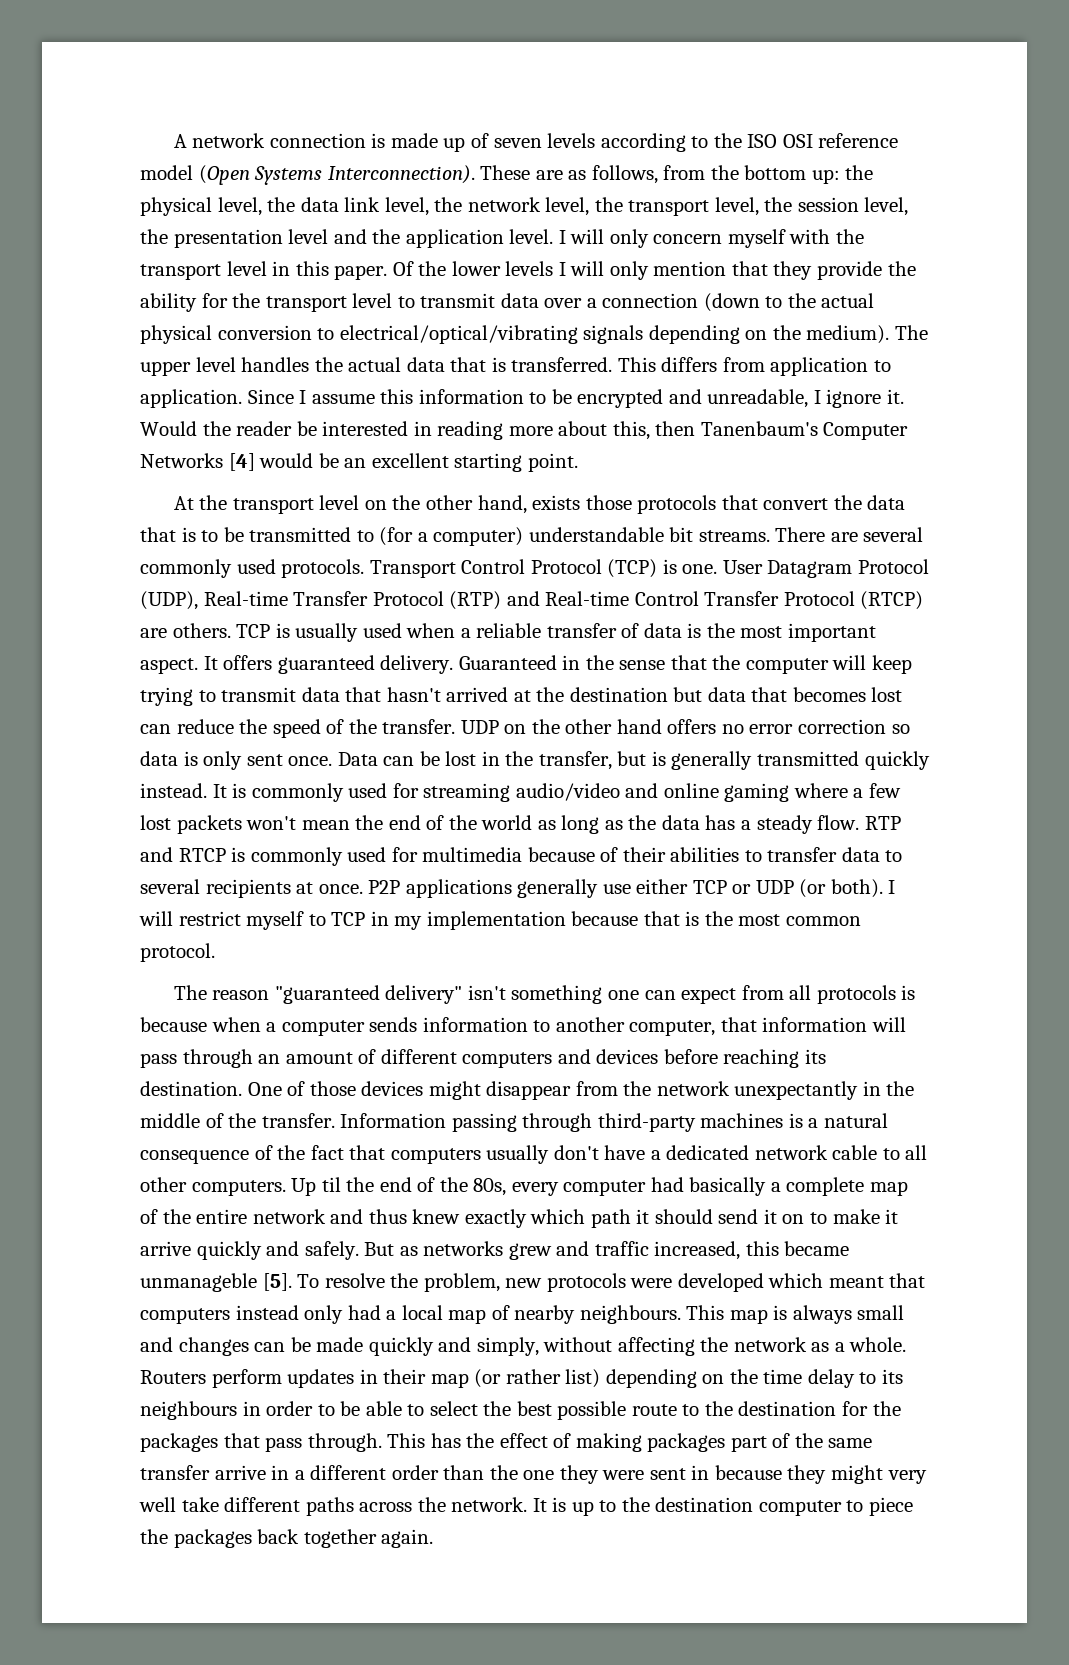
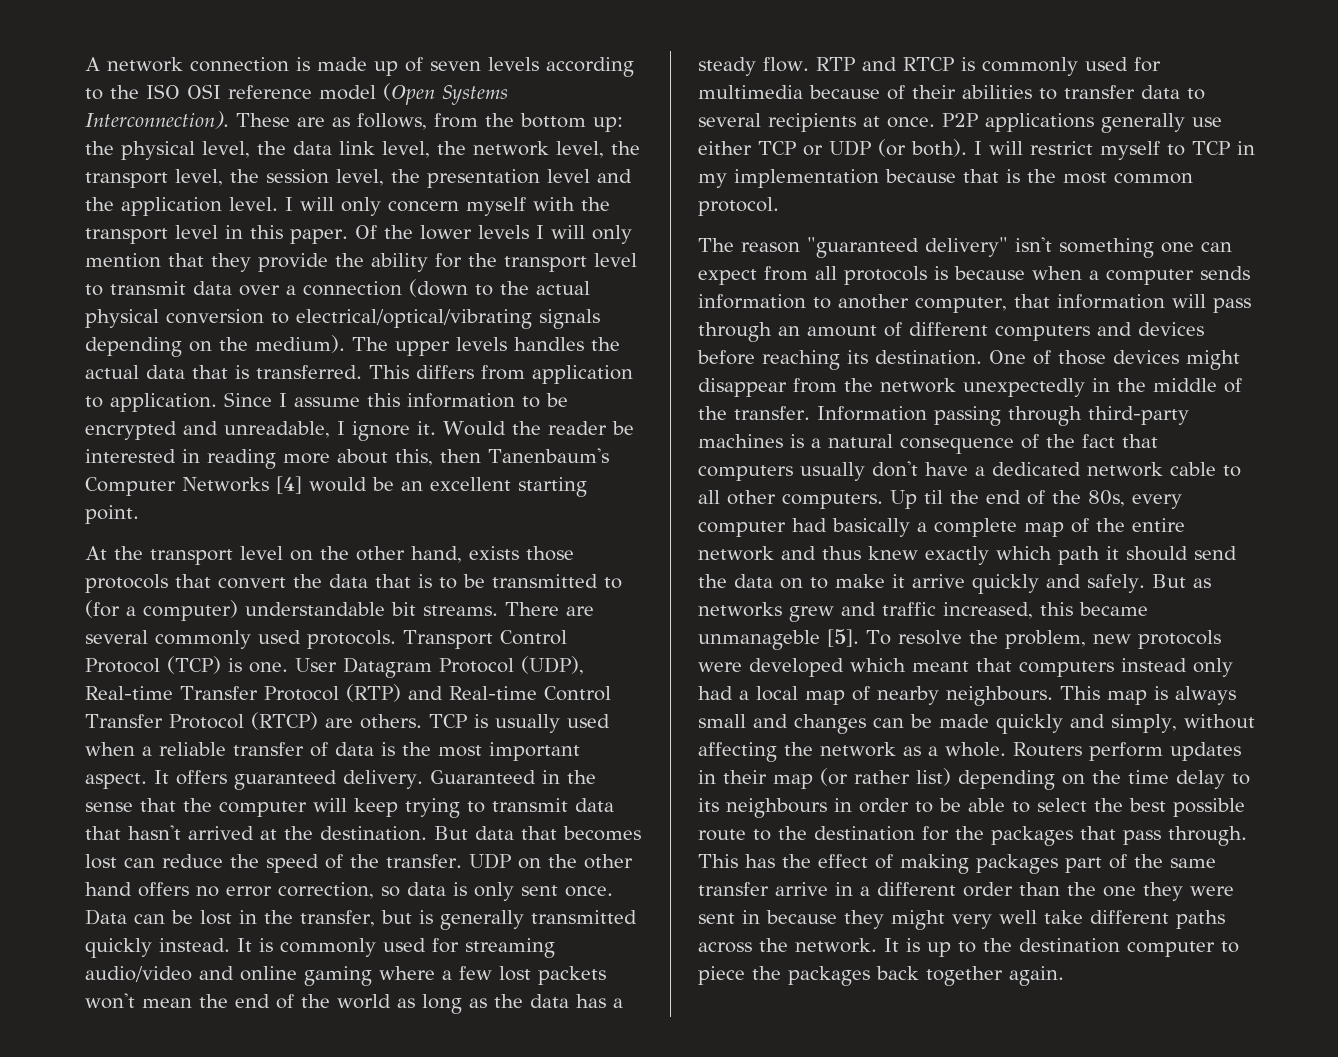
- The upper level handles the actual data that is transferred.
+ The upper levels handles the actual data that is transferred.
- Guaranteed in the sense that the computer will keep trying to transmit data that hasn't arrived at the destination but data that becomes lost can reduce the speed of the transfer.
+ Guaranteed in the sense that the computer will keep trying to transmit data that hasn't arrived at the destination. But data that becomes lost can reduce the speed of the transfer.
- UDP on the other hand offers no error correction so data is only sent once.
+ UDP on the other hand offers no error correction, so data is only sent once.
- One of those devices might disappear from the network unexpectantly in the middle of the transfer.
+ One of those devices might disappear from the network unexpectedly in the middle of the transfer.
- Up til the end of the 80s, every computer had basically a complete map of the entire network and thus knew exactly which path it should send it on to make it arrive quickly and safely.
+ Up til the end of the 80s, every computer had basically a complete map of the entire network and thus knew exactly which path it should send the data on to make it arrive quickly and safely.

